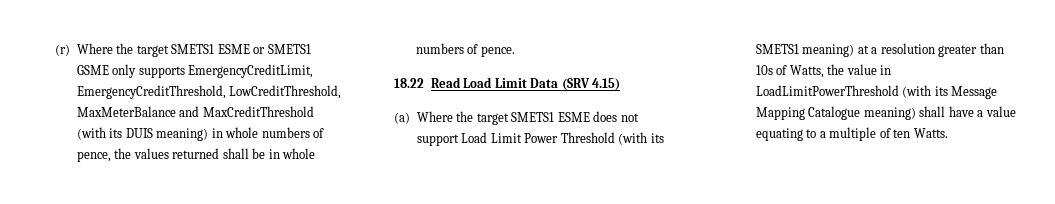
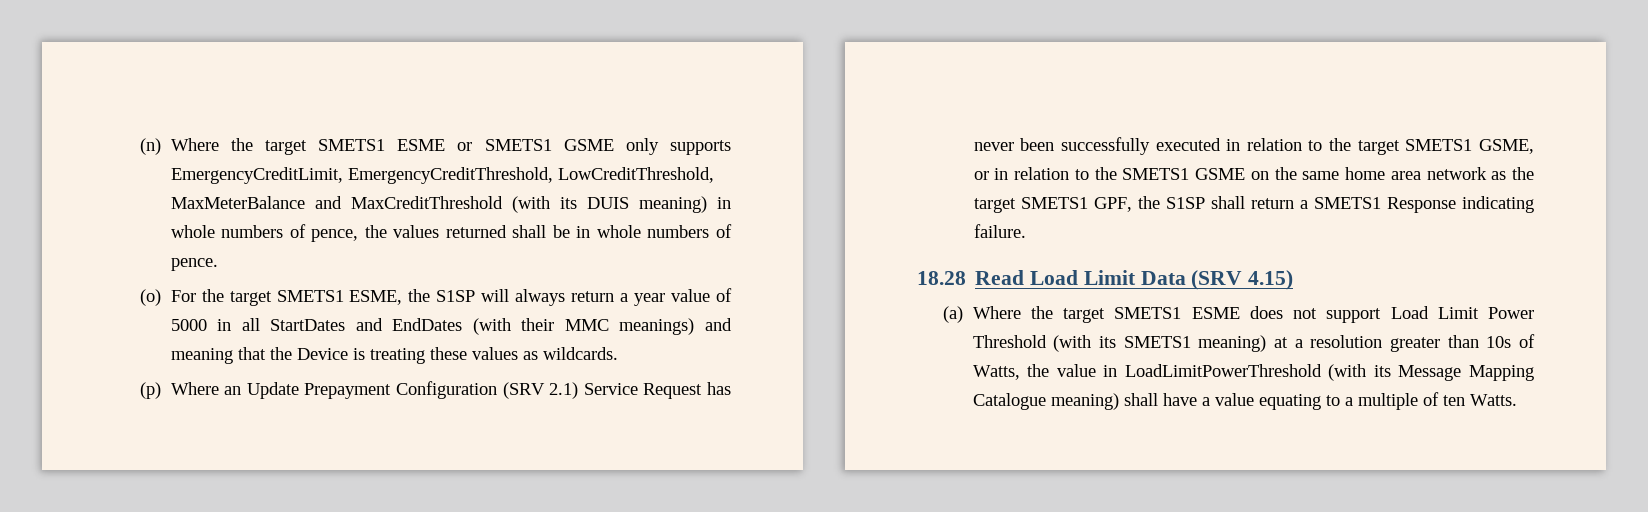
- (r) Where the target SMETS1 ESME or SMETS1 GSME only supports EmergencyCreditLimit, EmergencyCreditThreshold, LowCreditThreshold, MaxMeterBalance and MaxCreditThreshold (with its DUIS meaning) in whole numbers of pence, the values returned shall be in whole numbers of pence.
+ (n) Where the target SMETS1 ESME or SMETS1 GSME only supports EmergencyCreditLimit, EmergencyCreditThreshold, LowCreditThreshold, MaxMeterBalance and MaxCreditThreshold (with its DUIS meaning) in whole numbers of pence, the values returned shall be in whole numbers of pence.
- 18.22 Read Load Limit Data (SRV 4.15)
+ (o) For the target SMETS1 ESME, the S1SP will always return a year value of 5000 in all StartDates and EndDates (with their MMC meanings) and meaning that the Device is treating these values as wildcards.
+ (p) Where an Update Prepayment Configuration (SRV 2.1) Service Request has never been successfully executed in relation to the target SMETS1 GSME, or in relation to the SMETS1 GSME on the same home area network as the target SMETS1 GPF, the S1SP shall return a SMETS1 Response indicating failure.
+ 18.28 Read Load Limit Data (SRV 4.15)

